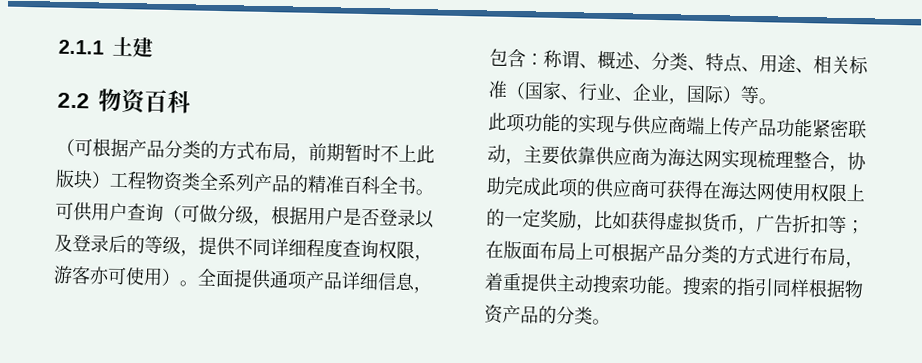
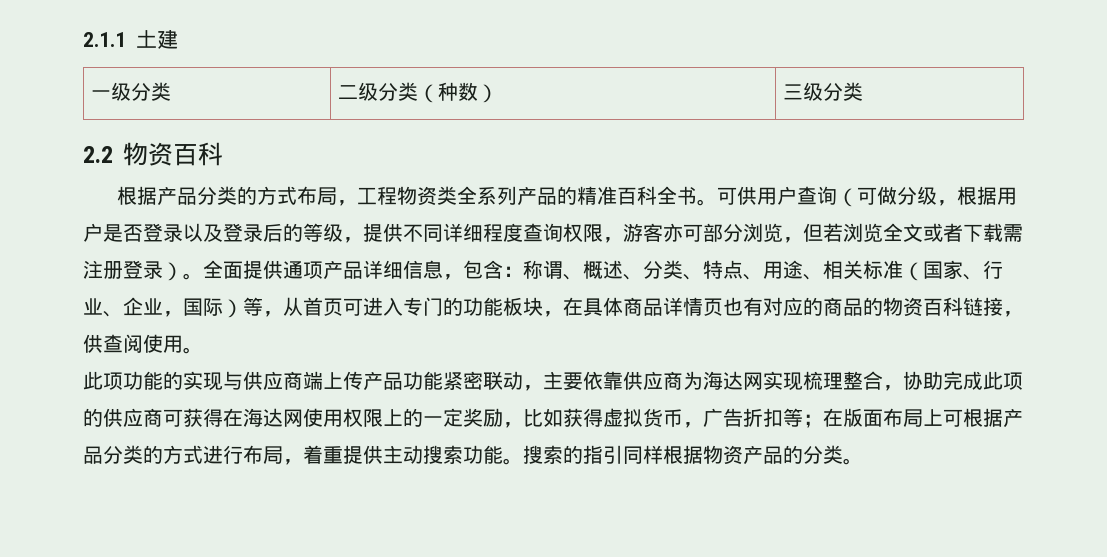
+ 一级分类 | 二级分类（种数） | 三级分类
- （可根据产品分类的方式布局，前期暂时不上此版块）工程物资类全系列产品的精准百科全书。
+ 根据产品分类的方式布局，工程物资类全系列产品的精准百科全书。
- 可供用户查询（可做分级，根据用户是否登录以及登录后的等级，提供不同详细程度查询权限，游客亦可使用）。
+ 可供用户查询（可做分级，根据用户是否登录以及登录后的等级，提供不同详细程度查询权限，游客亦可部分浏览，但若浏览全文或者下载需注册登录）。
- 全面提供通项产品详细信息，包含：称谓、概述、分类、特点、用途、相关标准（国家、行业、企业，国际）等。
+ 全面提供通项产品详细信息，包含：称谓、概述、分类、特点、用途、相关标准（国家、行业、企业，国际）等，从首页可进入专门的功能板块，在具体商品详情页也有对应的商品的物资百科链接，供查阅使用。

